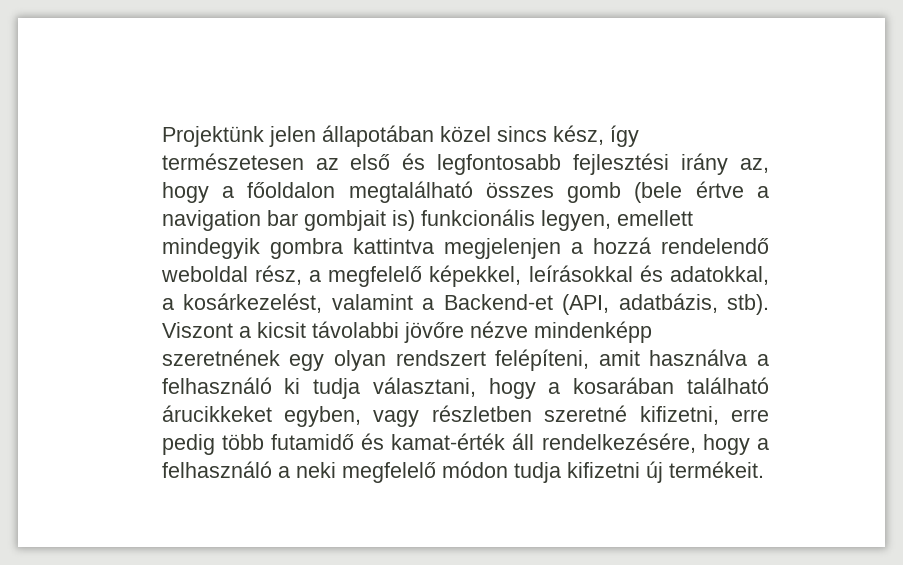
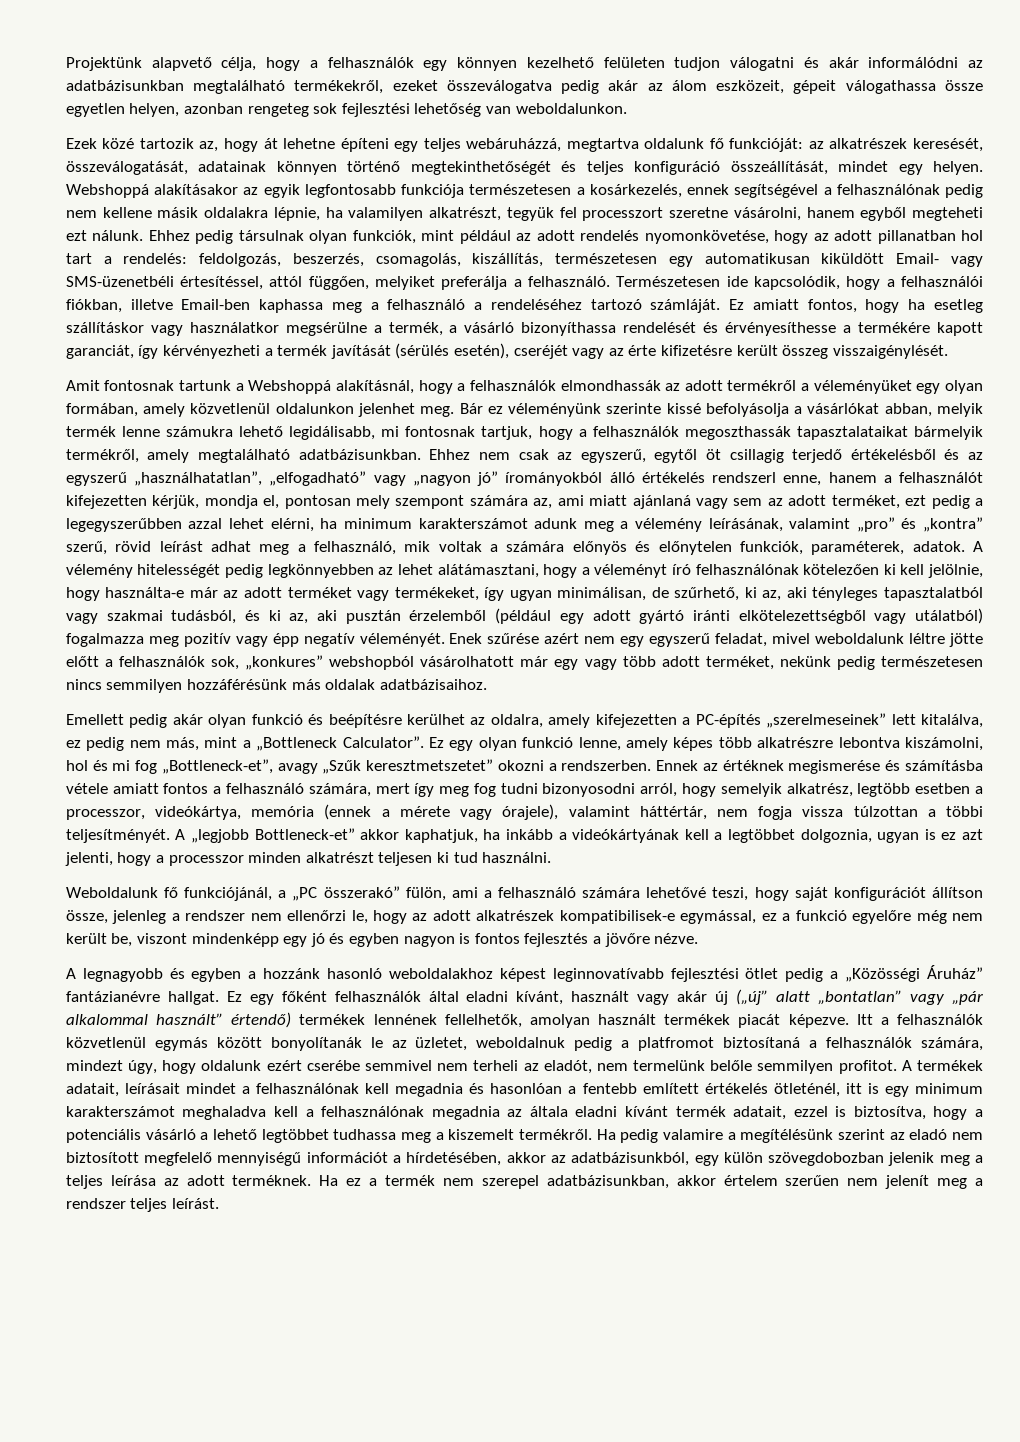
- Projektünk jelen állapotában közel sincs kész, így természetesen az első és legfontosabb fejlesztési irány az, hogy a főoldalon megtalálható összes gomb (bele értve a navigation bar gombjait is) funkcionális legyen, emellett mindegyik gombra kattintva megjelenjen a hozzá rendelendő weboldal rész, a megfelelő képekkel, leírásokkal és adatokkal, a kosárkezelést, valamint a Backend-et (API, adatbázis, stb). Viszont a kicsit távolabbi jövőre nézve mindenképp szeretnének egy olyan rendszert felépíteni, amit használva a felhasználó ki tudja választani, hogy a kosarában található árucikkeket egyben, vagy részletben szeretné kifizetni, erre pedig több futamidő és kamat-érték áll rendelkezésére, hogy a felhasználó a neki megfelelő módon tudja kifizetni új termékeit.
+ Projektünk alapvető célja, hogy a felhasználók egy könnyen kezelhető felületen tudjon válogatni és akár informálódni az adatbázisunkban megtalálható termékekről, ezeket összeválogatva pedig akár az álom eszközeit, gépeit válogathassa össze egyetlen helyen, azonban rengeteg sok fejlesztési lehetőség van weboldalunkon.
+ Ezek közé tartozik az, hogy át lehetne építeni egy teljes webáruházzá, megtartva oldalunk fő funkcióját: az alkatrészek keresését, összeválogatását, adatainak könnyen történő megtekinthetőségét és teljes konfiguráció összeállítását, mindet egy helyen. Webshoppá alakításakor az egyik legfontosabb funkciója természetesen a kosárkezelés, ennek segítségével a felhasználónak pedig nem kellene másik oldalakra lépnie, ha valamilyen alkatrészt, tegyük fel processzort szeretne vásárolni, hanem egyből megteheti ezt nálunk. Ehhez pedig társulnak olyan funkciók, mint például az adott rendelés nyomonkövetése, hogy az adott pillanatban hol tart a rendelés: feldolgozás, beszerzés, csomagolás, kiszállítás, természetesen egy automatikusan kiküldött Email- vagy SMS-üzenetbéli értesítéssel, attól függően, melyiket preferálja a felhasználó. Természetesen ide kapcsolódik, hogy a felhasználói fiókban, illetve Email-ben kaphassa meg a felhasználó a rendeléséhez tartozó számláját. Ez amiatt fontos, hogy ha esetleg szállításkor vagy használatkor megsérülne a termék, a vásárló bizonyíthassa rendelését és érvényesíthesse a termékére kapott garanciát, így kérvényezheti a termék javítását (sérülés esetén), cseréjét vagy az érte kifizetésre került összeg visszaigénylését.
+ Amit fontosnak tartunk a Webshoppá alakításnál, hogy a felhasználók elmondhassák az adott termékről a véleményüket egy olyan formában, amely közvetlenül oldalunkon jelenhet meg. Bár ez véleményünk szerinte kissé befolyásolja a vásárlókat abban, melyik termék lenne számukra lehető legidálisabb, mi fontosnak tartjuk, hogy a felhasználók megoszthassák tapasztalataikat bármelyik termékről, amely megtalálható adatbázisunkban. Ehhez nem csak az egyszerű, egytől öt csillagig terjedő értékelésből és az egyszerű „használhatatlan”, „elfogadható” vagy „nagyon jó” írományokból álló értékelés rendszerl enne, hanem a felhasználót kifejezetten kérjük, mondja el, pontosan mely szempont számára az, ami miatt ajánlaná vagy sem az adott terméket, ezt pedig a legegyszerűbben azzal lehet elérni, ha minimum karakterszámot adunk meg a vélemény leírásának, valamint „pro” és „kontra” szerű, rövid leírást adhat meg a felhasználó, mik voltak a számára előnyös és előnytelen funkciók, paraméterek, adatok. A vélemény hitelességét pedig legkönnyebben az lehet alátámasztani, hogy a véleményt író felhasználónak kötelezően ki kell jelölnie, hogy használta-e már az adott terméket vagy termékeket, így ugyan minimálisan, de szűrhető, ki az, aki tényleges tapasztalatból vagy szakmai tudásból, és ki az, aki pusztán érzelemből (például egy adott gyártó iránti elkötelezettségből vagy utálatból) fogalmazza meg pozitív vagy épp negatív véleményét. Enek szűrése azért nem egy egyszerű feladat, mivel weboldalunk léltre jötte előtt a felhasználók sok, „konkures” webshopból vásárolhatott már egy vagy több adott terméket, nekünk pedig természetesen nincs semmilyen hozzáférésünk más oldalak adatbázisaihoz.
+ Emellett pedig akár olyan funkció és beépítésre kerülhet az oldalra, amely kifejezetten a PC-építés „szerelmeseinek” lett kitalálva, ez pedig nem más, mint a „Bottleneck Calculator”. Ez egy olyan funkció lenne, amely képes több alkatrészre lebontva kiszámolni, hol és mi fog „Bottleneck-et”, avagy „Szűk keresztmetszetet” okozni a rendszerben. Ennek az értéknek megismerése és számításba vétele amiatt fontos a felhasználó számára, mert így meg fog tudni bizonyosodni arról, hogy semelyik alkatrész, legtöbb esetben a processzor, videókártya, memória (ennek a mérete vagy órajele), valamint háttértár, nem fogja vissza túlzottan a többi teljesítményét. A „legjobb Bottleneck-et” akkor kaphatjuk, ha inkább a videókártyának kell a legtöbbet dolgoznia, ugyan is ez azt jelenti, hogy a processzor minden alkatrészt teljesen ki tud használni.
+ Weboldalunk fő funkciójánál, a „PC összerakó” fülön, ami a felhasználó számára lehetővé teszi, hogy saját konfigurációt állítson össze, jelenleg a rendszer nem ellenőrzi le, hogy az adott alkatrészek kompatibilisek-e egymással, ez a funkció egyelőre még nem került be, viszont mindenképp egy jó és egyben nagyon is fontos fejlesztés a jövőre nézve.
+ A legnagyobb és egyben a hozzánk hasonló weboldalakhoz képest leginnovatívabb fejlesztési ötlet pedig a „Közösségi Áruház” fantázianévre hallgat. Ez egy főként felhasználók által eladni kívánt, használt vagy akár új („új” alatt „bontatlan” vagy „pár alkalommal használt” értendő) termékek lennének fellelhetők, amolyan használt termékek piacát képezve. Itt a felhasználók közvetlenül egymás között bonyolítanák le az üzletet, weboldalnuk pedig a platfromot biztosítaná a felhasználók számára, mindezt úgy, hogy oldalunk ezért cserébe semmivel nem terheli az eladót, nem termelünk belőle semmilyen profitot. A termékek adatait, leírásait mindet a felhasználónak kell megadnia és hasonlóan a fentebb említett értékelés ötleténél, itt is egy minimum karakterszámot meghaladva kell a felhasználónak megadnia az általa eladni kívánt termék adatait, ezzel is biztosítva, hogy a potenciális vásárló a lehető legtöbbet tudhassa meg a kiszemelt termékről. Ha pedig valamire a megítélésünk szerint az eladó nem biztosított megfelelő mennyiségű információt a hírdetésében, akkor az adatbázisunkból, egy külön szövegdobozban jelenik meg a teljes leírása az adott terméknek. Ha ez a termék nem szerepel adatbázisunkban, akkor értelem szerűen nem jelenít meg a rendszer teljes leírást.

